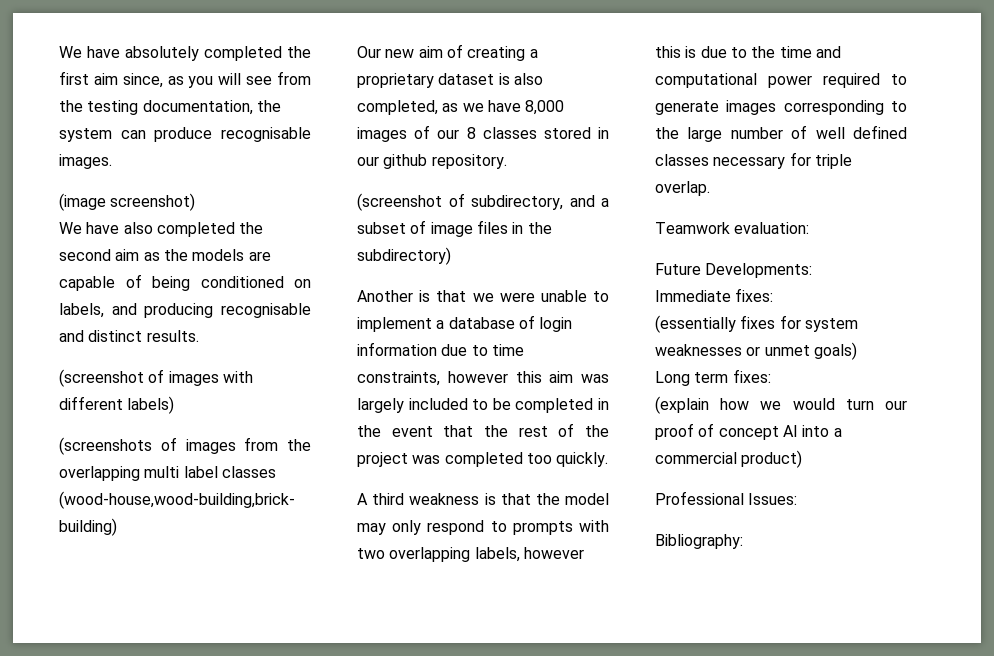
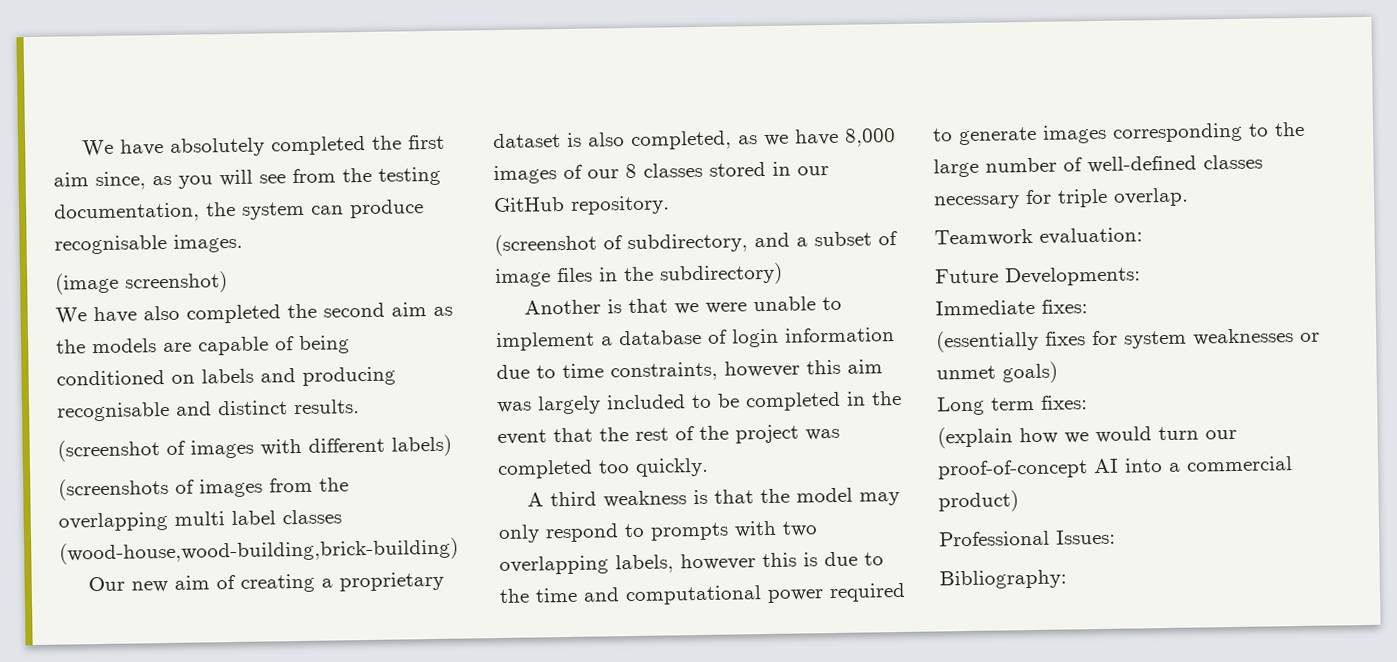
- We have also completed the second aim as the models are capable of being conditioned on labels, and producing recognisable and distinct results.
+ We have also completed the second aim as the models are capable of being conditioned on labels and producing recognisable and distinct results.
- Our new aim of creating a proprietary dataset is also completed, as we have 8,000 images of our 8 classes stored in our github repository.
+ Our new aim of creating a proprietary dataset is also completed, as we have 8,000 images of our 8 classes stored in our GitHub repository.
- A third weakness is that the model may only respond to prompts with two overlapping labels, however this is due to the time and computational power required to generate images corresponding to the large number of well defined classes necessary for triple overlap.
+ A third weakness is that the model may only respond to prompts with two overlapping labels, however this is due to the time and computational power required to generate images corresponding to the large number of well-defined classes necessary for triple overlap.
- (explain how we would turn our proof of concept AI into a commercial product)
+ (explain how we would turn our proof-of-concept AI into a commercial product)

